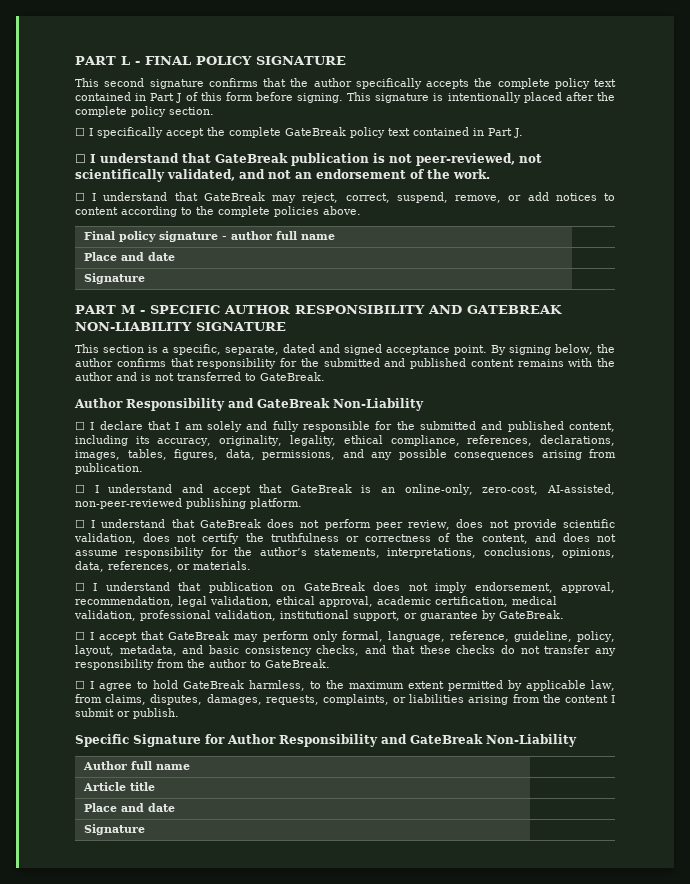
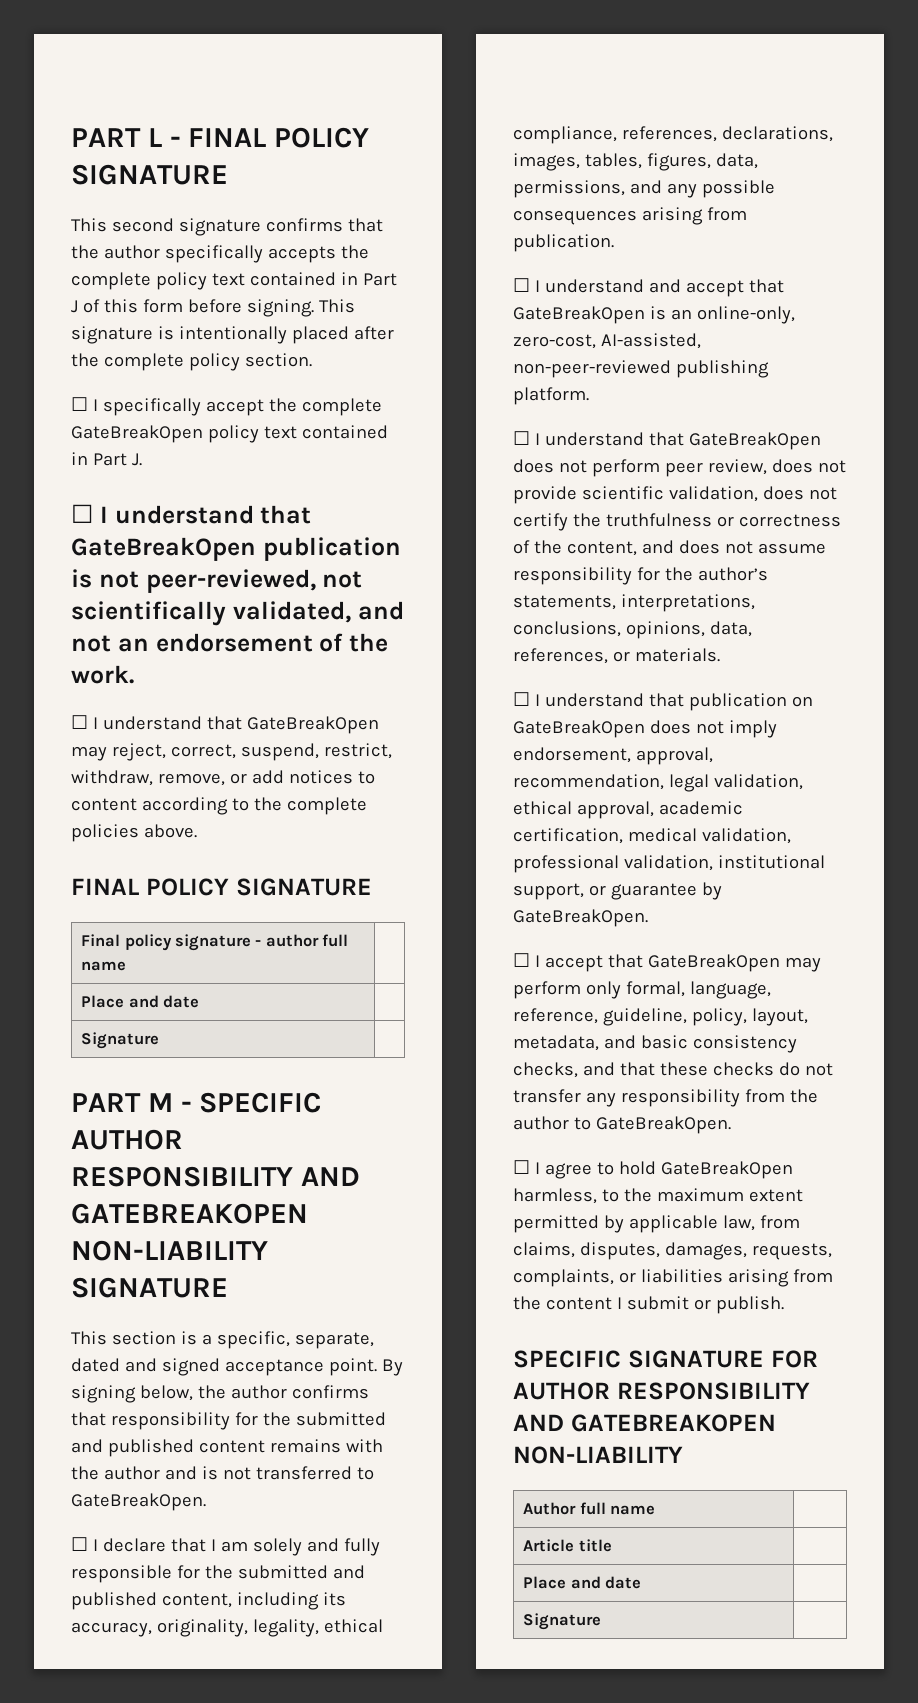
- ☐ I specifically accept the complete GateBreak policy text contained in Part J.
+ ☐ I specifically accept the complete GateBreakOpen policy text contained in Part J.
- ☐ I understand that GateBreak publication is not peer-reviewed, not scientifically validated, and not an endorsement of the work.
+ ☐ I understand that GateBreakOpen publication is not peer-reviewed, not scientifically validated, and not an endorsement of the work.
- ☐ I understand that GateBreak may reject, correct, suspend, remove, or add notices to content according to the complete policies above.
+ ☐ I understand that GateBreakOpen may reject, correct, suspend, restrict, withdraw, remove, or add notices to content according to the complete policies above.
+ FINAL POLICY SIGNATURE
- PART M - SPECIFIC AUTHOR RESPONSIBILITY AND GATEBREAK NON-LIABILITY SIGNATURE
+ PART M - SPECIFIC AUTHOR RESPONSIBILITY AND GATEBREAKOPEN NON-LIABILITY SIGNATURE
- By signing below, the author confirms that responsibility for the submitted and published content remains with the author and is not transferred to GateBreak.
- Author Responsibility and GateBreak Non-Liability
+ By signing below, the author confirms that responsibility for the submitted and published content remains with the author and is not transferred to GateBreakOpen.
- ☐ I understand and accept that GateBreak is an online-only, zero-cost, AI-assisted, non-peer-reviewed publishing platform.
+ ☐ I understand and accept that GateBreakOpen is an online-only, zero-cost, AI-assisted, non-peer-reviewed publishing platform.
- ☐ I understand that GateBreak does not perform peer review, does not provide scientific validation, does not certify the truthfulness or correctness of the content, and does not assume responsibility for the author’s statements, interpretations, conclusions, opinions, data, references, or materials.
+ ☐ I understand that GateBreakOpen does not perform peer review, does not provide scientific validation, does not certify the truthfulness or correctness of the content, and does not assume responsibility for the author’s statements, interpretations, conclusions, opinions, data, references, or materials.
- ☐ I understand that publication on GateBreak does not imply endorsement, approval, recommendation, legal validation, ethical approval, academic certification, medical validation, professional validation, institutional support, or guarantee by GateBreak.
+ ☐ I understand that publication on GateBreakOpen does not imply endorsement, approval, recommendation, legal validation, ethical approval, academic certification, medical validation, professional validation, institutional support, or guarantee by GateBreakOpen.
- ☐ I accept that GateBreak may perform only formal, language, reference, guideline, policy, layout, metadata, and basic consistency checks, and that these checks do not transfer any responsibility from the author to GateBreak.
+ ☐ I accept that GateBreakOpen may perform only formal, language, reference, guideline, policy, layout, metadata, and basic consistency checks, and that these checks do not transfer any responsibility from the author to GateBreakOpen.
- ☐ I agree to hold GateBreak harmless, to the maximum extent permitted by applicable law, from claims, disputes, damages, requests, complaints, or liabilities arising from the content I submit or publish.
+ ☐ I agree to hold GateBreakOpen harmless, to the maximum extent permitted by applicable law, from claims, disputes, damages, requests, complaints, or liabilities arising from the content I submit or publish.
- Specific Signature for Author Responsibility and GateBreak Non-Liability
+ SPECIFIC SIGNATURE FOR AUTHOR RESPONSIBILITY AND GATEBREAKOPEN NON-LIABILITY

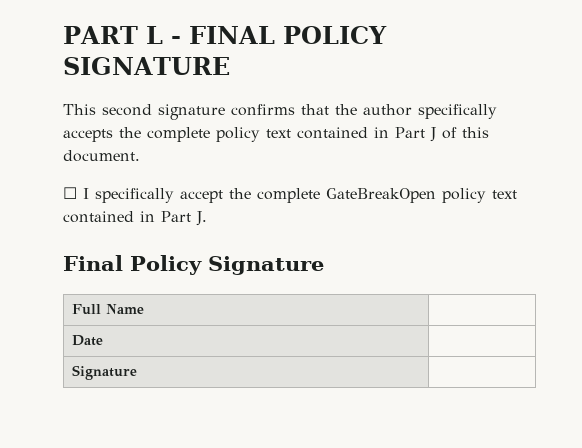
- This second signature confirms that the author specifically accepts the complete policy text contained in Part J of this form before signing. This signature is intentionally placed after the complete policy section.
+ This second signature confirms that the author specifically accepts the complete policy text contained in Part J of this document.
- ☐ I understand that GateBreakOpen publication is not peer-reviewed, not scientifically validated, and not an endorsement of the work.
- ☐ I understand that GateBreakOpen may reject, correct, suspend, restrict, withdraw, remove, or add notices to content according to the complete policies above.
- FINAL POLICY SIGNATURE
- Final policy signature - author full name |
- Place and date |
- Signature |
- PART M - SPECIFIC AUTHOR RESPONSIBILITY AND GATEBREAKOPEN NON-LIABILITY SIGNATURE
- This section is a specific, separate, dated and signed acceptance point. By signing below, the author confirms that responsibility for the submitted and published content remains with the author and is not transferred to GateBreakOpen.
- ☐ I declare that I am solely and fully responsible for the submitted and published content, including its accuracy, originality, legality, ethical compliance, references, declarations, images, tables, figures, data, permissions, and any possible consequences arising from publication.
- ☐ I understand and accept that GateBreakOpen is an online-only, zero-cost, AI-assisted, non-peer-reviewed publishing platform.
- ☐ I understand that GateBreakOpen does not perform peer review, does not provide scientific validation, does not certify the truthfulness or correctness of the content, and does not assume responsibility for the author’s statements, interpretations, conclusions, opinions, data, references, or materials.
- ☐ I understand that publication on GateBreakOpen does not imply endorsement, approval, recommendation, legal validation, ethical approval, academic certification, medical validation, professional validation, institutional support, or guarantee by GateBreakOpen.
- ☐ I accept that GateBreakOpen may perform only formal, language, reference, guideline, policy, layout, metadata, and basic consistency checks, and that these checks do not transfer any responsibility from the author to GateBreakOpen.
- ☐ I agree to hold GateBreakOpen harmless, to the maximum extent permitted by applicable law, from claims, disputes, damages, requests, complaints, or liabilities arising from the content I submit or publish.
- SPECIFIC SIGNATURE FOR AUTHOR RESPONSIBILITY AND GATEBREAKOPEN NON-LIABILITY
- Author full name |
- Article title |
- Place and date |
+ Final Policy Signature
+ Full Name |
+ Date |

